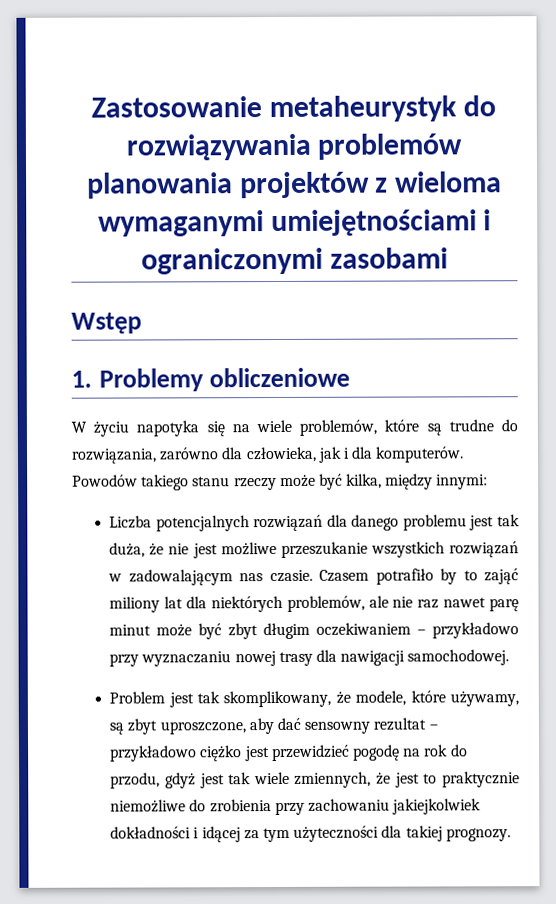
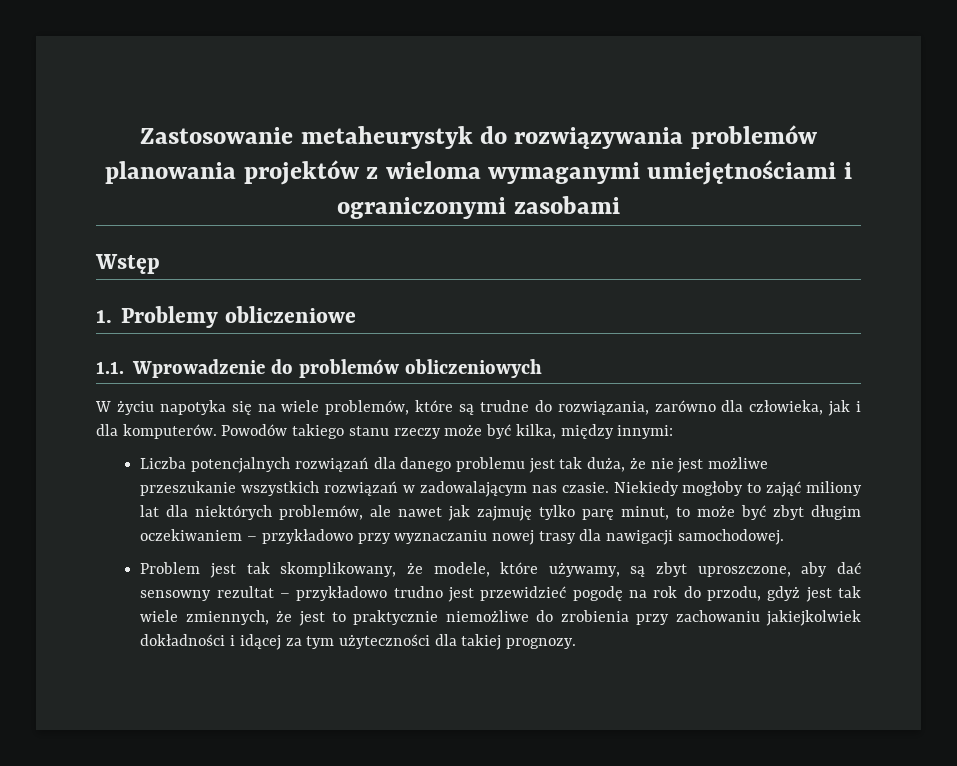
+ 1.1. Wprowadzenie do problemów obliczeniowych
- Czasem potrafiło by to zająć miliony lat dla niektórych problemów, ale nie raz nawet parę minut może być zbyt długim oczekiwaniem – przykładowo przy wyznaczaniu nowej trasy dla nawigacji samochodowej.
+ Niekiedy mogłoby to zająć miliony lat dla niektórych problemów, ale nawet jak zajmuję tylko parę minut, to może być zbyt długim oczekiwaniem – przykładowo przy wyznaczaniu nowej trasy dla nawigacji samochodowej.
- Problem jest tak skomplikowany, że modele, które używamy, są zbyt uproszczone, aby dać sensowny rezultat – przykładowo ciężko jest przewidzieć pogodę na rok do przodu, gdyż jest tak wiele zmiennych, że jest to praktycznie niemożliwe do zrobienia przy zachowaniu jakiejkolwiek dokładności i idącej za tym użyteczności dla takiej prognozy.
+ Problem jest tak skomplikowany, że modele, które używamy, są zbyt uproszczone, aby dać sensowny rezultat – przykładowo trudno jest przewidzieć pogodę na rok do przodu, gdyż jest tak wiele zmiennych, że jest to praktycznie niemożliwe do zrobienia przy zachowaniu jakiejkolwiek dokładności i idącej za tym użyteczności dla takiej prognozy.

